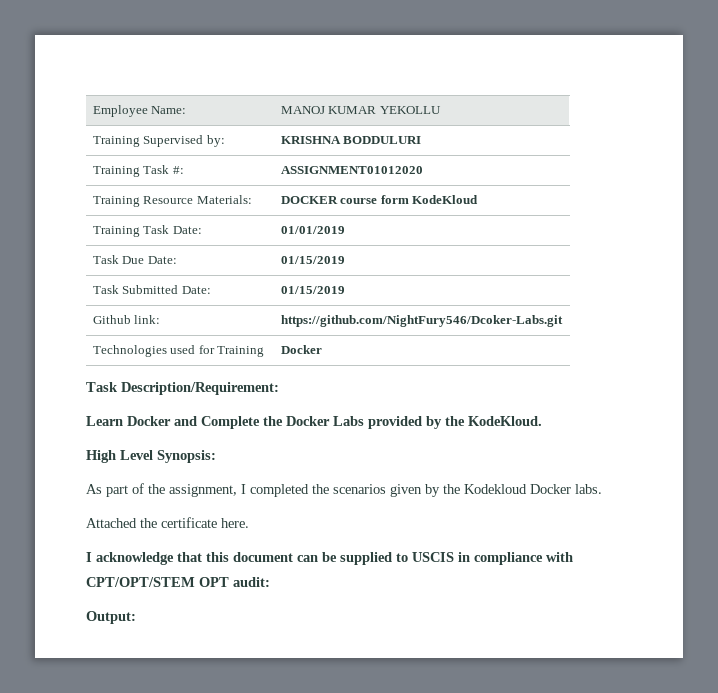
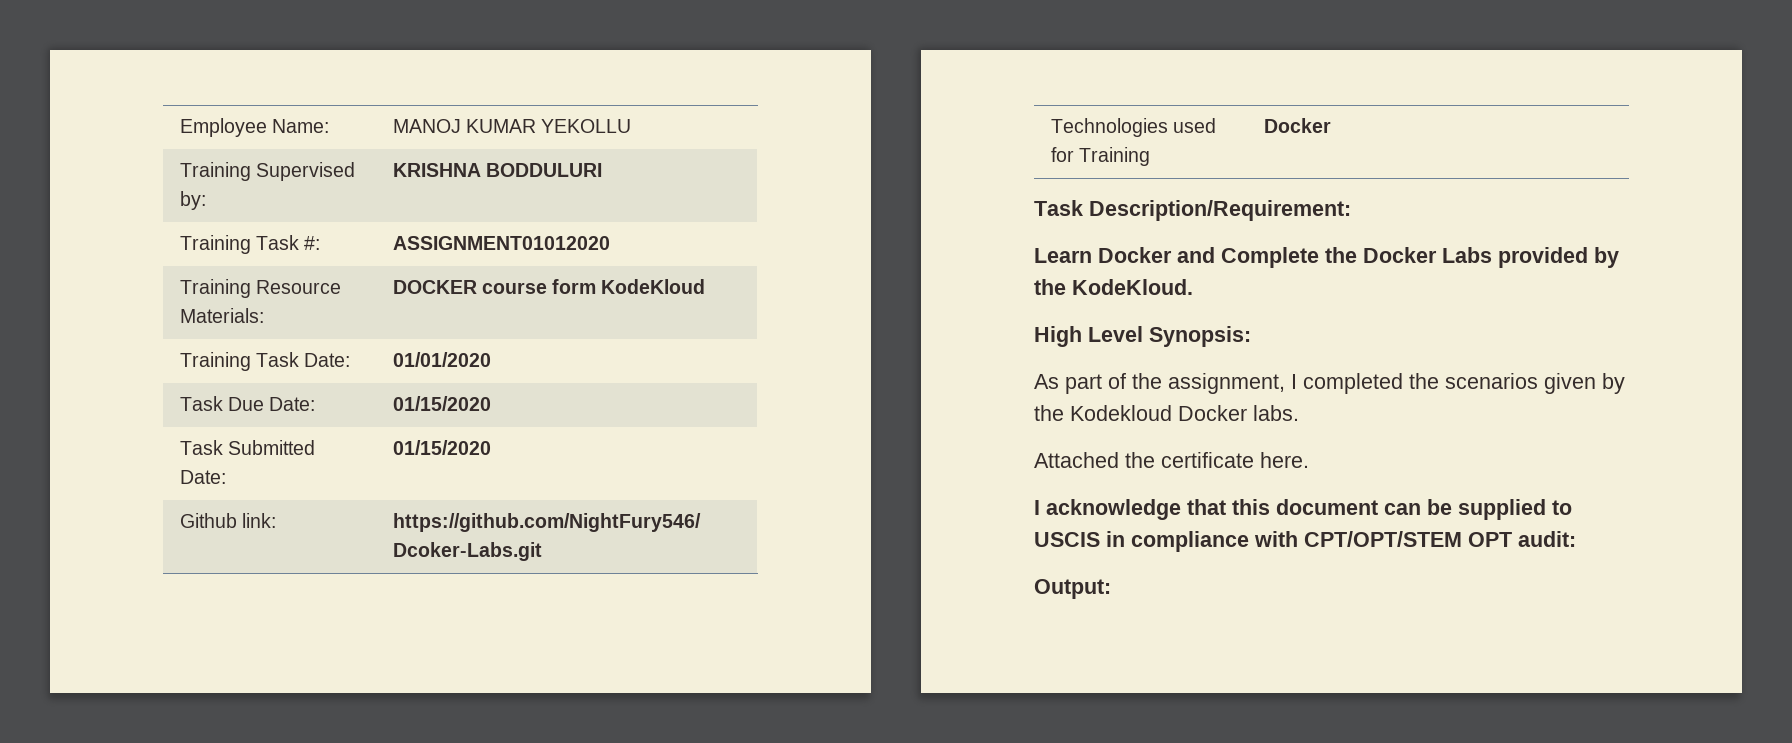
- Training Task Date: | 01/01/2019
+ Training Task Date: | 01/01/2020
- Task Due Date: | 01/15/2019
+ Task Due Date: | 01/15/2020
- Task Submitted Date: | 01/15/2019
+ Task Submitted Date: | 01/15/2020

